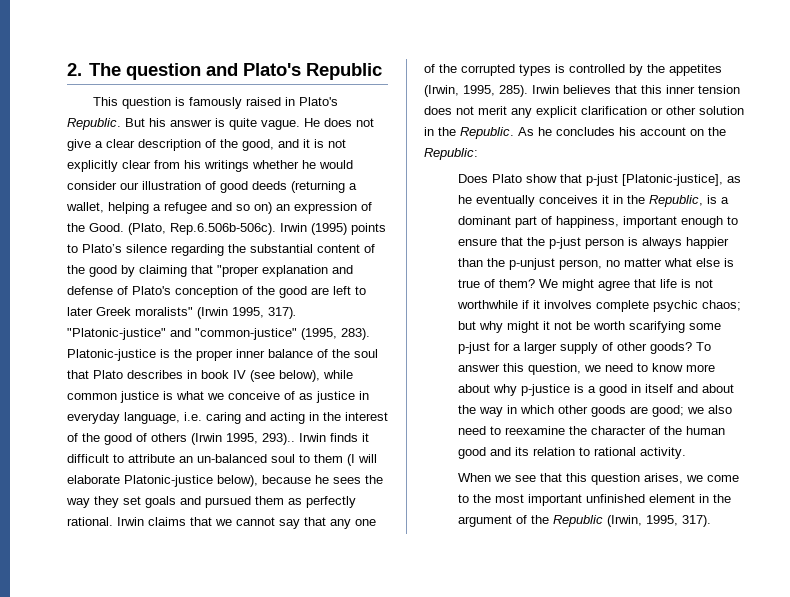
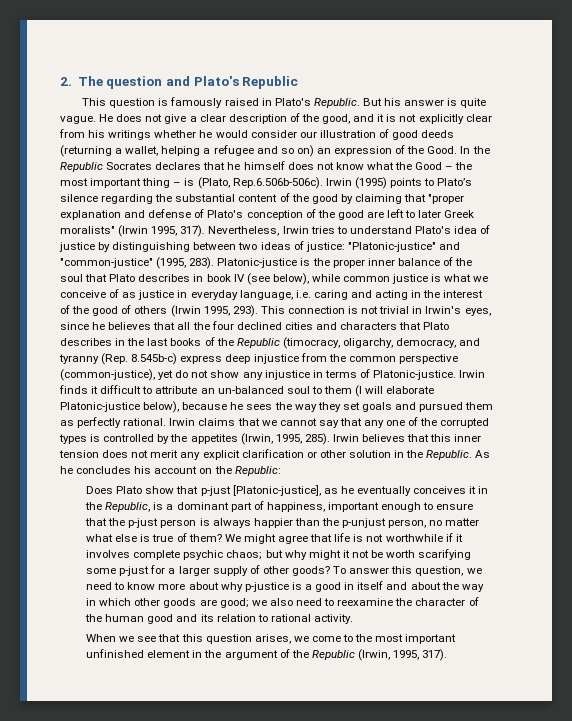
- (Plato, Rep.6.506b-506c). Irwin (1995) points to Plato’s silence regarding the substantial content of the good by claiming that "proper explanation and defense of Plato's conception of the good are left to later Greek moralists" (Irwin 1995, 317).
+ In the Republic Socrates declares that he himself does not know what the Good – the most important thing – is (Plato, Rep.6.506b-506c). Irwin (1995) points to Plato’s silence regarding the substantial content of the good by claiming that "proper explanation and defense of Plato's conception of the good are left to later Greek moralists" (Irwin 1995, 317).
- "Platonic-justice" and "common-justice" (1995, 283).
+ Nevertheless, Irwin tries to understand Plato's idea of justice by distinguishing between two ideas of justice: "Platonic-justice" and "common-justice" (1995, 283).
- Platonic-justice is the proper inner balance of the soul that Plato describes in book IV (see below), while common justice is what we conceive of as justice in everyday language, i.e. caring and acting in the interest of the good of others (Irwin 1995, 293)..
+ Platonic-justice is the proper inner balance of the soul that Plato describes in book IV (see below), while common justice is what we conceive of as justice in everyday language, i.e. caring and acting in the interest of the good of others (Irwin 1995, 293). This connection is not trivial in Irwin's eyes, since he believes that all the four declined cities and characters that Plato describes in the last books of the Republic (timocracy, oligarchy, democracy, and tyranny (Rep. 8.545b-c) express deep injustice from the common perspective (common-justice), yet do not show any injustice in terms of Platonic-justice.

